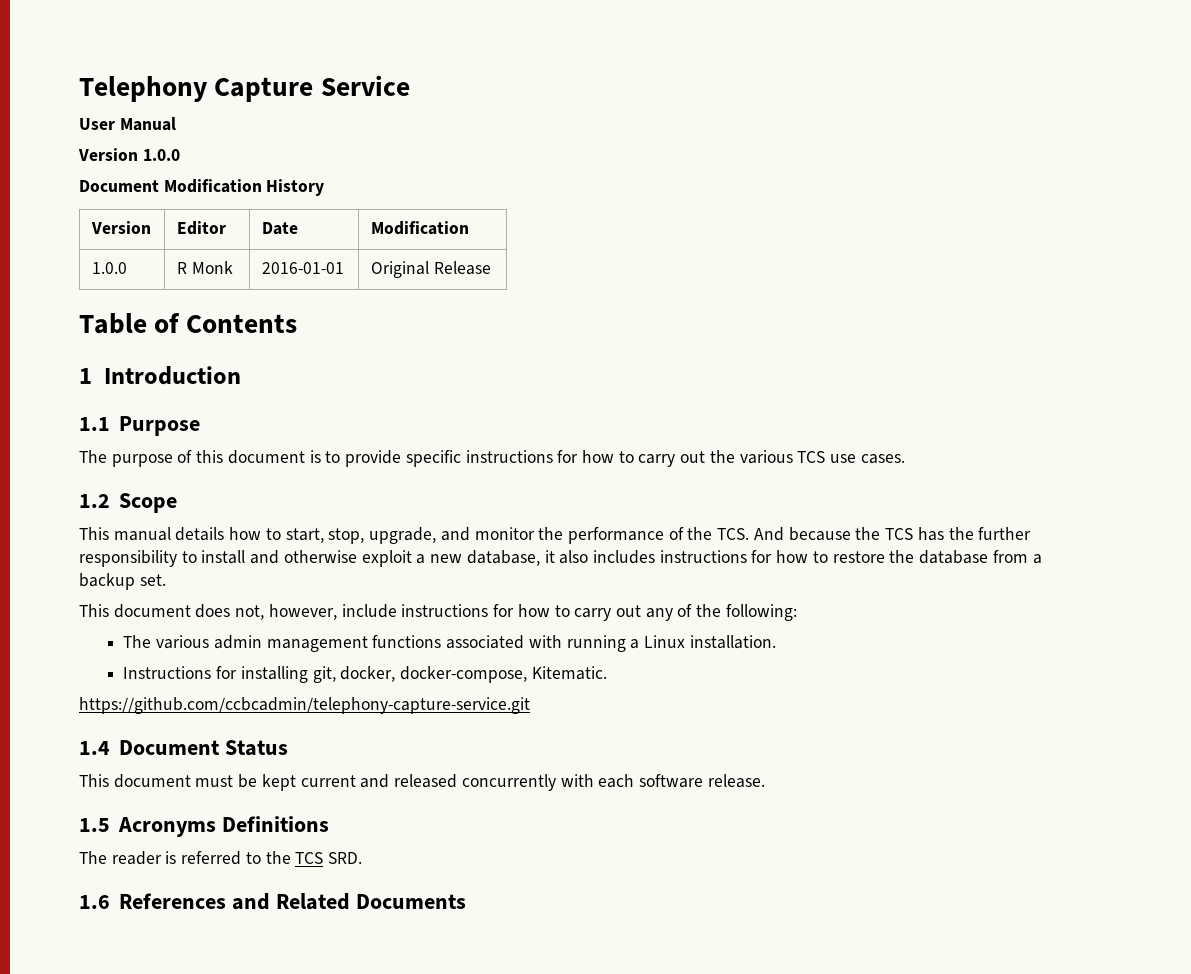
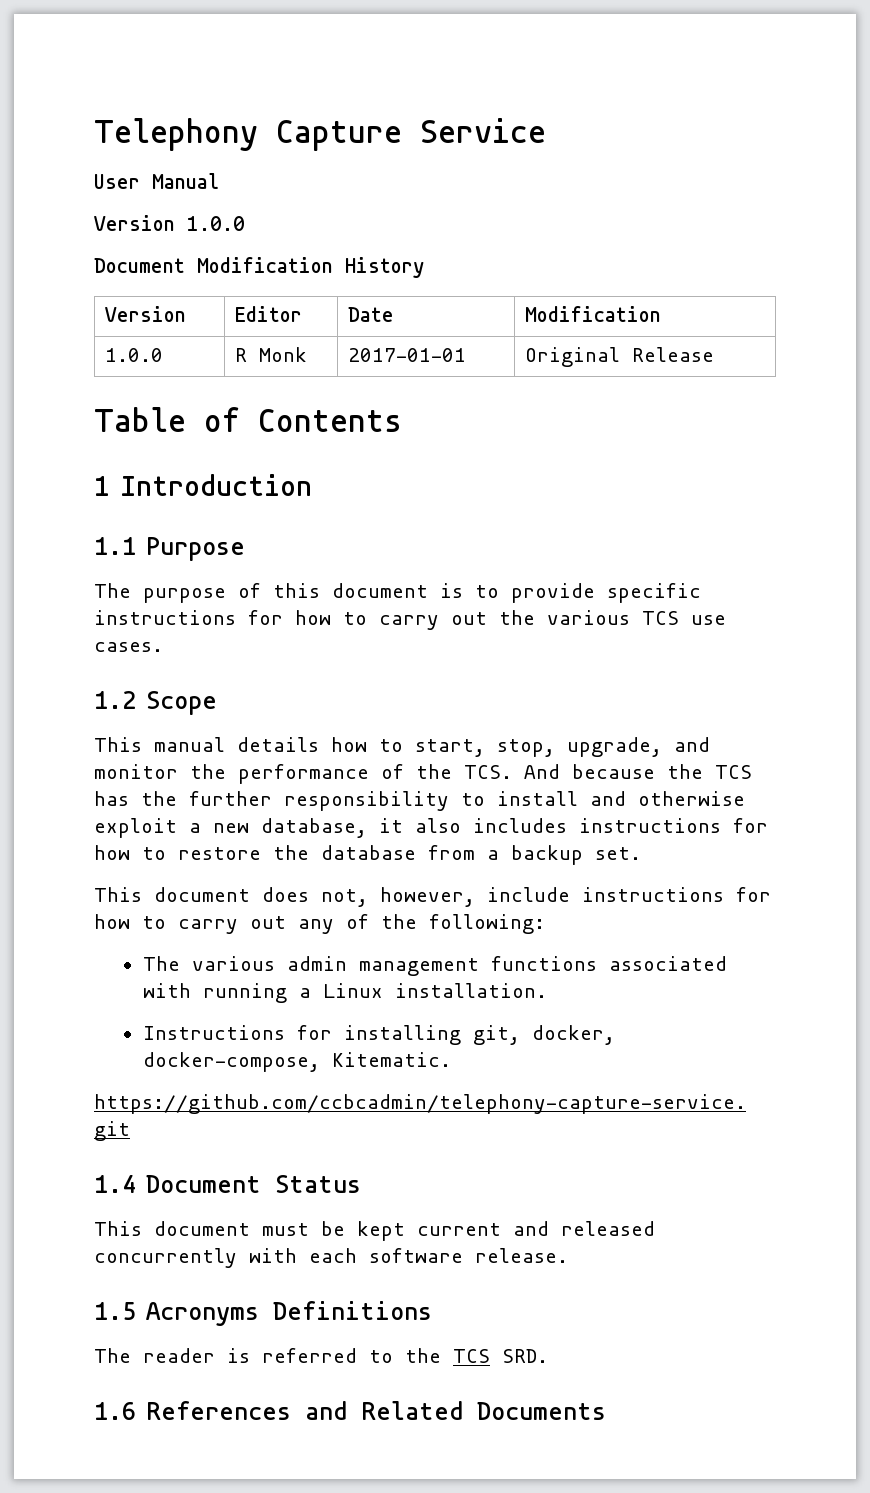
- 1.0.0 | R Monk | 2016-01-01 | Original Release
+ 1.0.0 | R Monk | 2017-01-01 | Original Release

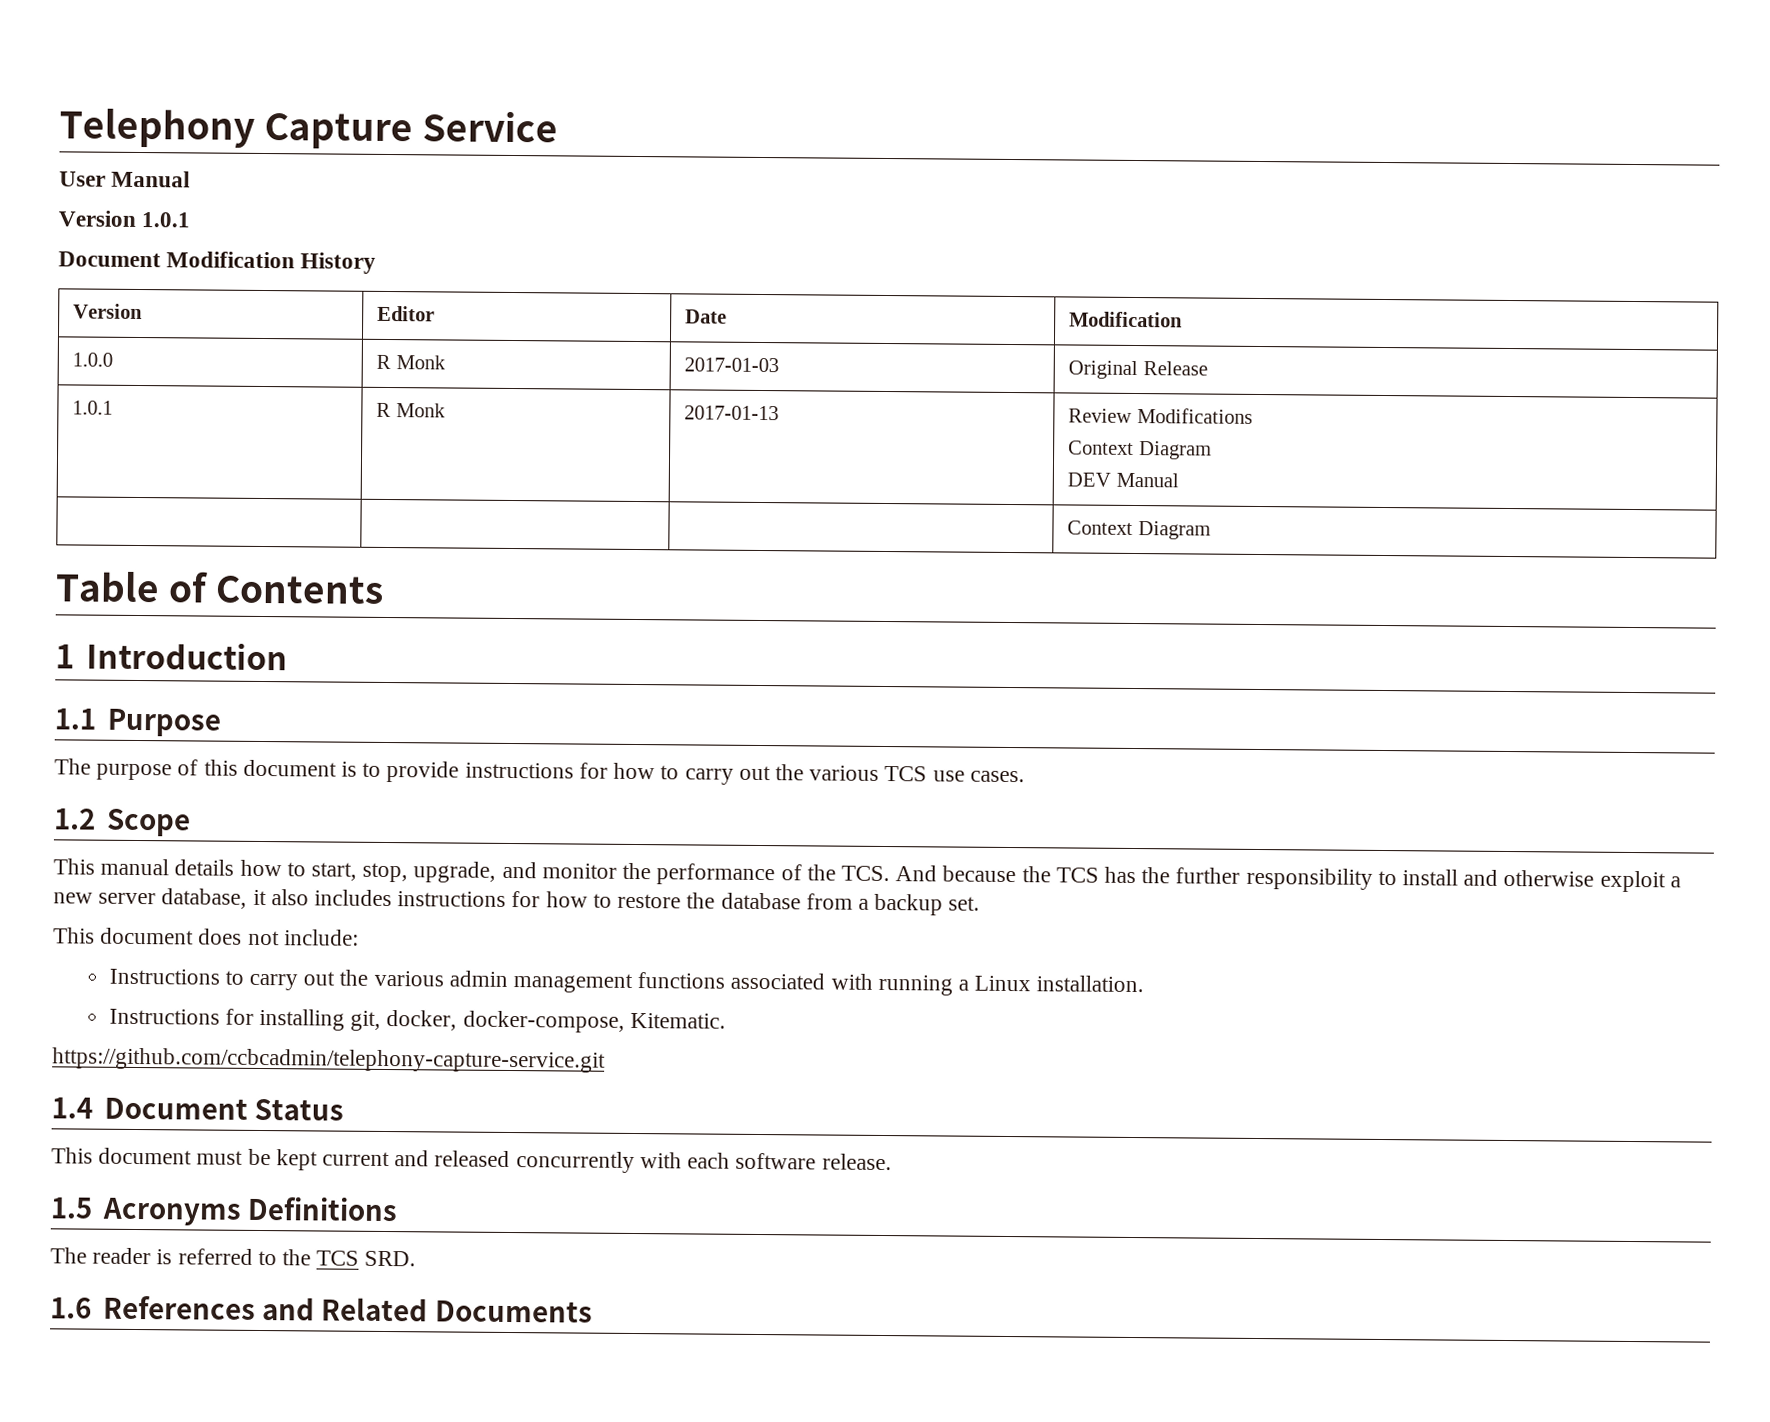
- Version 1.0.0
+ Version 1.0.1
- 1.0.0 | R Monk | 2017-01-01 | Original Release
+ 1.0.0 | R Monk | 2017-01-03 | Original Release
+ 1.0.1 | R Monk | 2017-01-13 | Review Modifications
+ Context Diagram
+ DEV Manual
+ | | | Context Diagram
- The purpose of this document is to provide specific instructions for how to carry out the various TCS use cases.
+ The purpose of this document is to provide instructions for how to carry out the various TCS use cases.
- This manual details how to start, stop, upgrade, and monitor the performance of the TCS. And because the TCS has the further responsibility to install and otherwise exploit a new database, it also includes instructions for how to restore the database from a backup set.
+ This manual details how to start, stop, upgrade, and monitor the performance of the TCS. And because the TCS has the further responsibility to install and otherwise exploit a new server database, it also includes instructions for how to restore the database from a backup set.
- This document does not, however, include instructions for how to carry out any of the following:
- The various admin management functions associated with running a Linux installation.
+ This document does not include:
+ Instructions to carry out the various admin management functions associated with running a Linux installation.

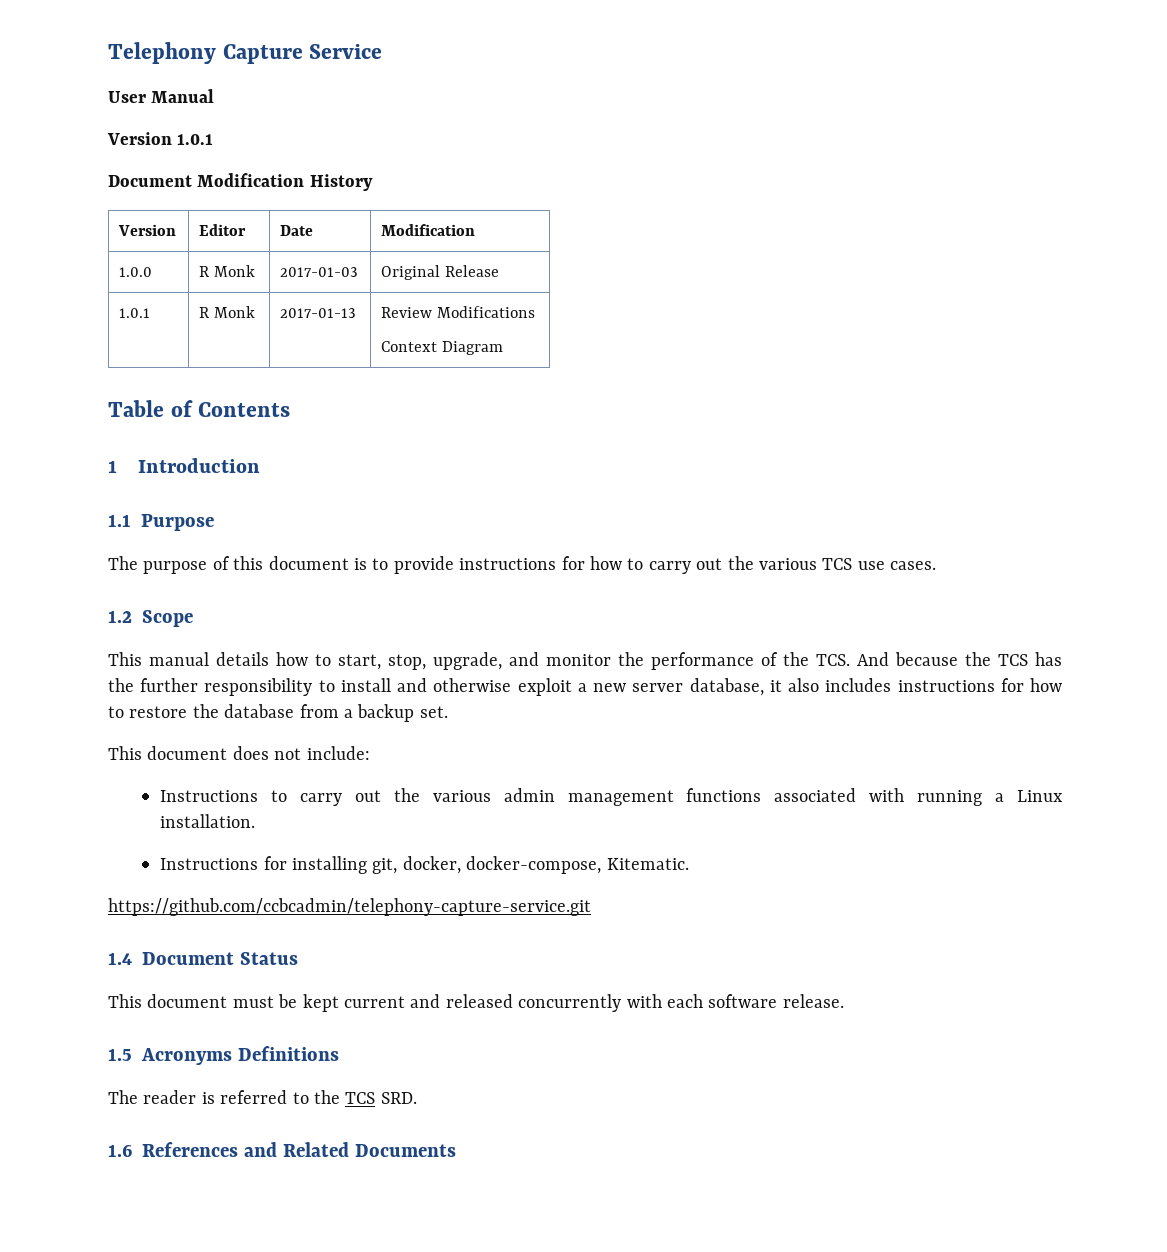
  1.0.1 | R Monk | 2017-01-13 | Review Modifications
  Context Diagram
- DEV Manual
- | | | Context Diagram

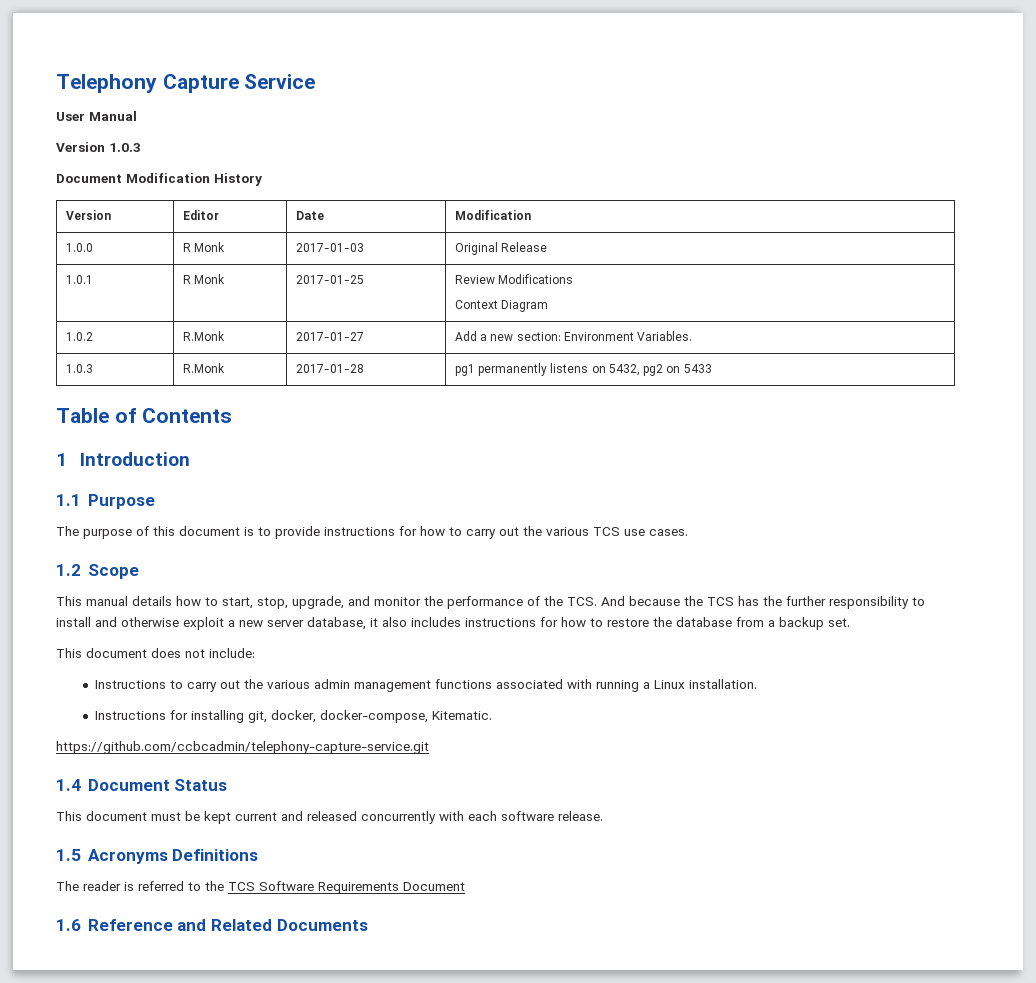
- Version 1.0.1
+ Version 1.0.3
- 1.0.1 | R Monk | 2017-01-13 | Review Modifications
+ 1.0.1 | R Monk | 2017-01-25 | Review Modifications
+ 1.0.2 | R.Monk | 2017-01-27 | Add a new section: Environment Variables.
+ 1.0.3 | R.Monk | 2017-01-28 | pg1 permanently listens on 5432, pg2 on 5433
- The reader is referred to the TCS SRD.
+ The reader is referred to the TCS Software Requirements Document
- 1.6 References and Related Documents
+ 1.6 Reference and Related Documents

